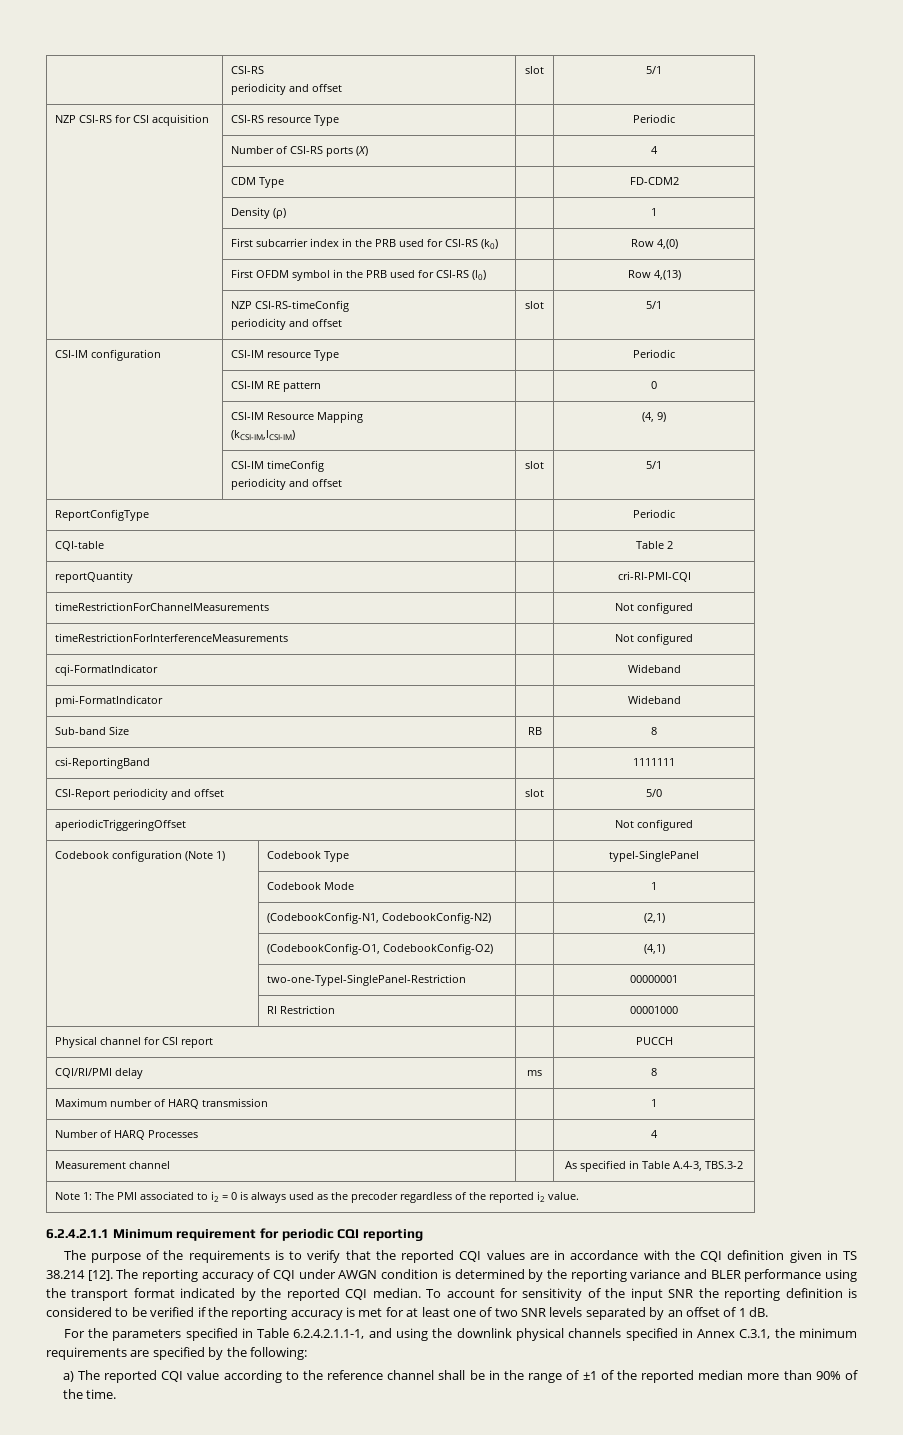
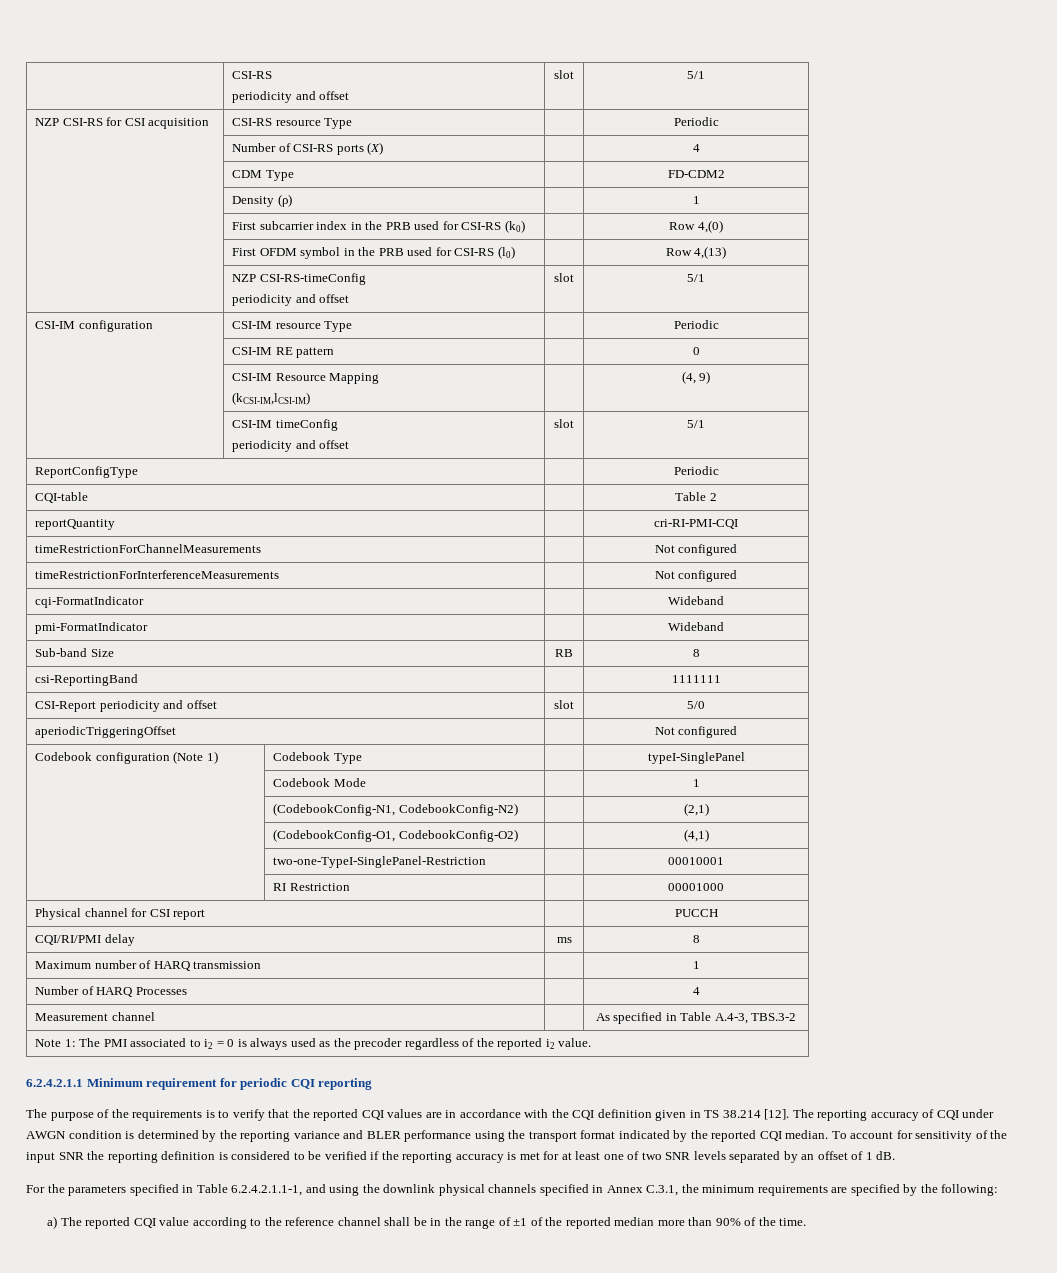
- | two-one-TypeI-SinglePanel-Restriction | | 00000001
+ | two-one-TypeI-SinglePanel-Restriction | | 00010001

